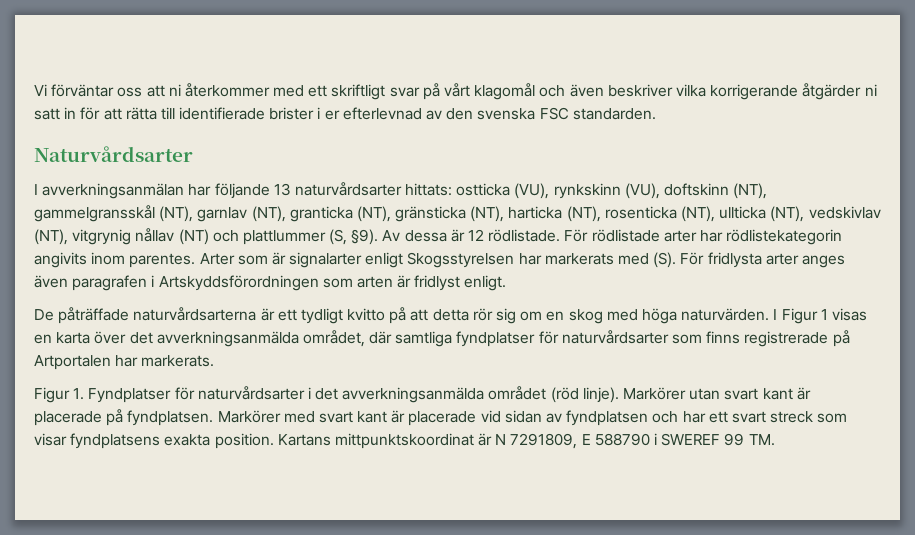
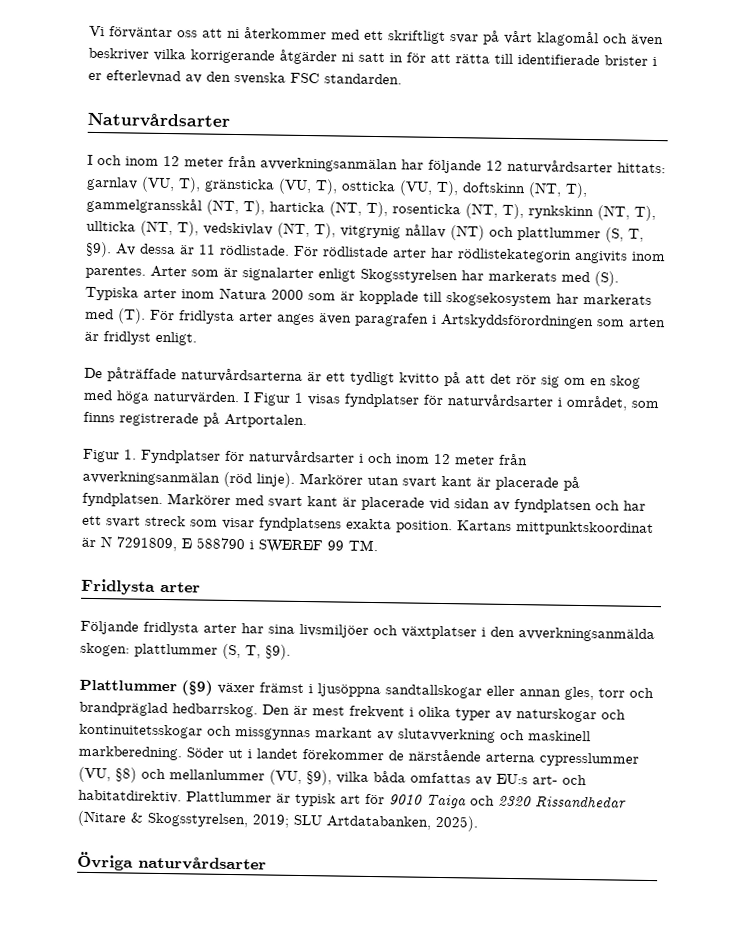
- I avverkningsanmälan har följande 13 naturvårdsarter hittats: ostticka (VU), rynkskinn (VU), doftskinn (NT), gammelgransskål (NT), garnlav (NT), granticka (NT), gränsticka (NT), harticka (NT), rosenticka (NT), ullticka (NT), vedskivlav (NT), vitgrynig nållav (NT) och plattlummer (S, §9).
+ I och inom 12 meter från avverkningsanmälan har följande 12 naturvårdsarter hittats: garnlav (VU, T), gränsticka (VU, T), ostticka (VU, T), doftskinn (NT, T), gammelgransskål (NT, T), harticka (NT, T), rosenticka (NT, T), rynkskinn (NT, T), ullticka (NT, T), vedskivlav (NT, T), vitgrynig nållav (NT) och plattlummer (S, T, §9).
- Av dessa är 12 rödlistade.
+ Av dessa är 11 rödlistade.
- Arter som är signalarter enligt Skogsstyrelsen har markerats med (S). För fridlysta arter anges även paragrafen i Artskyddsförordningen som arten är fridlyst enligt.
+ Arter som är signalarter enligt Skogsstyrelsen har markerats med (S). Typiska arter inom Natura 2000 som är kopplade till skogsekosystem har markerats med (T). För fridlysta arter anges även paragrafen i Artskyddsförordningen som arten är fridlyst enligt.
- De påträffade naturvårdsarterna är ett tydligt kvitto på att detta rör sig om en skog med höga naturvärden.
+ De påträffade naturvårdsarterna är ett tydligt kvitto på att det rör sig om en skog med höga naturvärden.
- I Figur 1 visas en karta över det avverkningsanmälda området, där samtliga fyndplatser för naturvårdsarter som finns registrerade på Artportalen har markerats.
+ I Figur 1 visas fyndplatser för naturvårdsarter i området, som finns registrerade på Artportalen.
- Figur 1. Fyndplatser för naturvårdsarter i det avverkningsanmälda området (röd linje).
+ Figur 1. Fyndplatser för naturvårdsarter i och inom 12 meter från avverkningsanmälan (röd linje).
+ Fridlysta arter
+ Följande fridlysta arter har sina livsmiljöer och växtplatser i den avverkningsanmälda skogen: plattlummer (S, T, §9).
+ Plattlummer (§9) växer främst i ljusöppna sandtallskogar eller annan gles, torr och brandpräglad hedbarrskog. Den är mest frekvent i olika typer av naturskogar och kontinuitetsskogar och missgynnas markant av slutavverkning och maskinell markberedning. Söder ut i landet förekommer de närstående arterna cypresslummer (VU, §8) och mellanlummer (VU, §9), vilka båda omfattas av EU:s art- och habitatdirektiv. Plattlummer är typisk art för 9010 Taiga och 2320 Rissandhedar (Nitare & Skogsstyrelsen, 2019; SLU Artdatabanken, 2025).
+ Övriga naturvårdsarter

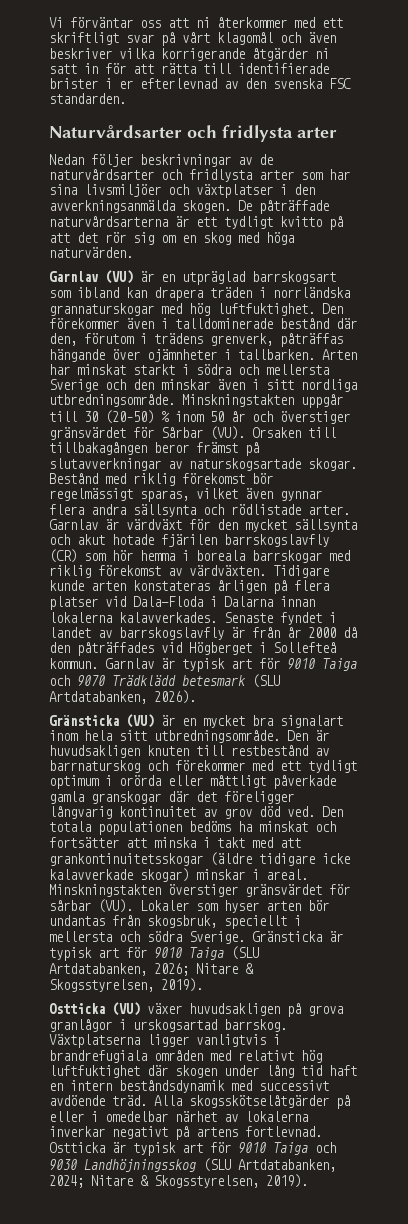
- Naturvårdsarter
- I och inom 12 meter från avverkningsanmälan har följande 12 naturvårdsarter hittats: garnlav (VU, T), gränsticka (VU, T), ostticka (VU, T), doftskinn (NT, T), gammelgransskål (NT, T), harticka (NT, T), rosenticka (NT, T), rynkskinn (NT, T), ullticka (NT, T), vedskivlav (NT, T), vitgrynig nållav (NT) och plattlummer (S, T, §9). Av dessa är 11 rödlistade. För rödlistade arter har rödlistekategorin angivits inom parentes. Arter som är signalarter enligt Skogsstyrelsen har markerats med (S). Typiska arter inom Natura 2000 som är kopplade till skogsekosystem har markerats med (T). För fridlysta arter anges även paragrafen i Artskyddsförordningen som arten är fridlyst enligt.
- De påträffade naturvårdsarterna är ett tydligt kvitto på att det rör sig om en skog med höga naturvärden. I Figur 1 visas fyndplatser för naturvårdsarter i området, som finns registrerade på Artportalen.
- Figur 1. Fyndplatser för naturvårdsarter i och inom 12 meter från avverkningsanmälan (röd linje). Markörer utan svart kant är placerade på fyndplatsen. Markörer med svart kant är placerade vid sidan av fyndplatsen och har ett svart streck som visar fyndplatsens exakta position. Kartans mittpunktskoordinat är N 7291809, E 588790 i SWEREF 99 TM.
- Fridlysta arter
- Följande fridlysta arter har sina livsmiljöer och växtplatser i den avverkningsanmälda skogen: plattlummer (S, T, §9).
- Plattlummer (§9) växer främst i ljusöppna sandtallskogar eller annan gles, torr och brandpräglad hedbarrskog. Den är mest frekvent i olika typer av naturskogar och kontinuitetsskogar och missgynnas markant av slutavverkning och maskinell markberedning. Söder ut i landet förekommer de närstående arterna cypresslummer (VU, §8) och mellanlummer (VU, §9), vilka båda omfattas av EU:s art- och habitatdirektiv. Plattlummer är typisk art för 9010 Taiga och 2320 Rissandhedar (Nitare & Skogsstyrelsen, 2019; SLU Artdatabanken, 2025).
- Övriga naturvårdsarter
+ Naturvårdsarter och fridlysta arter
+ Nedan följer beskrivningar av de naturvårdsarter och fridlysta arter som har sina livsmiljöer och växtplatser i den avverkningsanmälda skogen. De påträffade naturvårdsarterna är ett tydligt kvitto på att det rör sig om en skog med höga naturvärden.
+ Garnlav (VU) är en utpräglad barrskogsart som ibland kan drapera träden i norrländska grannaturskogar med hög luftfuktighet. Den förekommer även i talldominerade bestånd där den, förutom i trädens grenverk, påträffas hängande över ojämnheter i tallbarken. Arten har minskat starkt i södra och mellersta Sverige och den minskar även i sitt nordliga utbredningsområde. Minskningstakten uppgår till 30 (20–50) % inom 50 år och överstiger gränsvärdet för Sårbar (VU). Orsaken till tillbakagången beror främst på slutavverkningar av naturskogsartade skogar. Bestånd med riklig förekomst bör regelmässigt sparas, vilket även gynnar flera andra sällsynta och rödlistade arter. Garnlav är värdväxt för den mycket sällsynta och akut hotade fjärilen barrskogslavfly (CR) som hör hemma i boreala barrskogar med riklig förekomst av värdväxten. Tidigare kunde arten konstateras årligen på flera platser vid Dala-Floda i Dalarna innan lokalerna kalavverkades. Senaste fyndet i landet av barrskogslavfly är från år 2000 då den påträffades vid Högberget i Sollefteå kommun. Garnlav är typisk art för 9010 Taiga och 9070 Trädklädd betesmark (SLU Artdatabanken, 2026).
+ Gränsticka (VU) är en mycket bra signalart inom hela sitt utbredningsområde. Den är huvudsakligen knuten till restbestånd av barrnaturskog och förekommer med ett tydligt optimum i orörda eller måttligt påverkade gamla granskogar där det föreligger långvarig kontinuitet av grov död ved. Den totala populationen bedöms ha minskat och fortsätter att minska i takt med att grankontinuitetsskogar (äldre tidigare icke kalavverkade skogar) minskar i areal. Minskningstakten överstiger gränsvärdet för sårbar (VU). Lokaler som hyser arten bör undantas från skogsbruk, speciellt i mellersta och södra Sverige. Gränsticka är typisk art för 9010 Taiga (SLU Artdatabanken, 2026; Nitare & Skogsstyrelsen, 2019).
+ Ostticka (VU) växer huvudsakligen på grova granlågor i urskogsartad barrskog. Växtplatserna ligger vanligtvis i brandrefugiala områden med relativt hög luftfuktighet där skogen under lång tid haft en intern beståndsdynamik med successivt avdöende träd. Alla skogsskötselåtgärder på eller i omedelbar närhet av lokalerna inverkar negativt på artens fortlevnad. Ostticka är typisk art för 9010 Taiga och 9030 Landhöjningsskog (SLU Artdatabanken, 2024; Nitare & Skogsstyrelsen, 2019).

